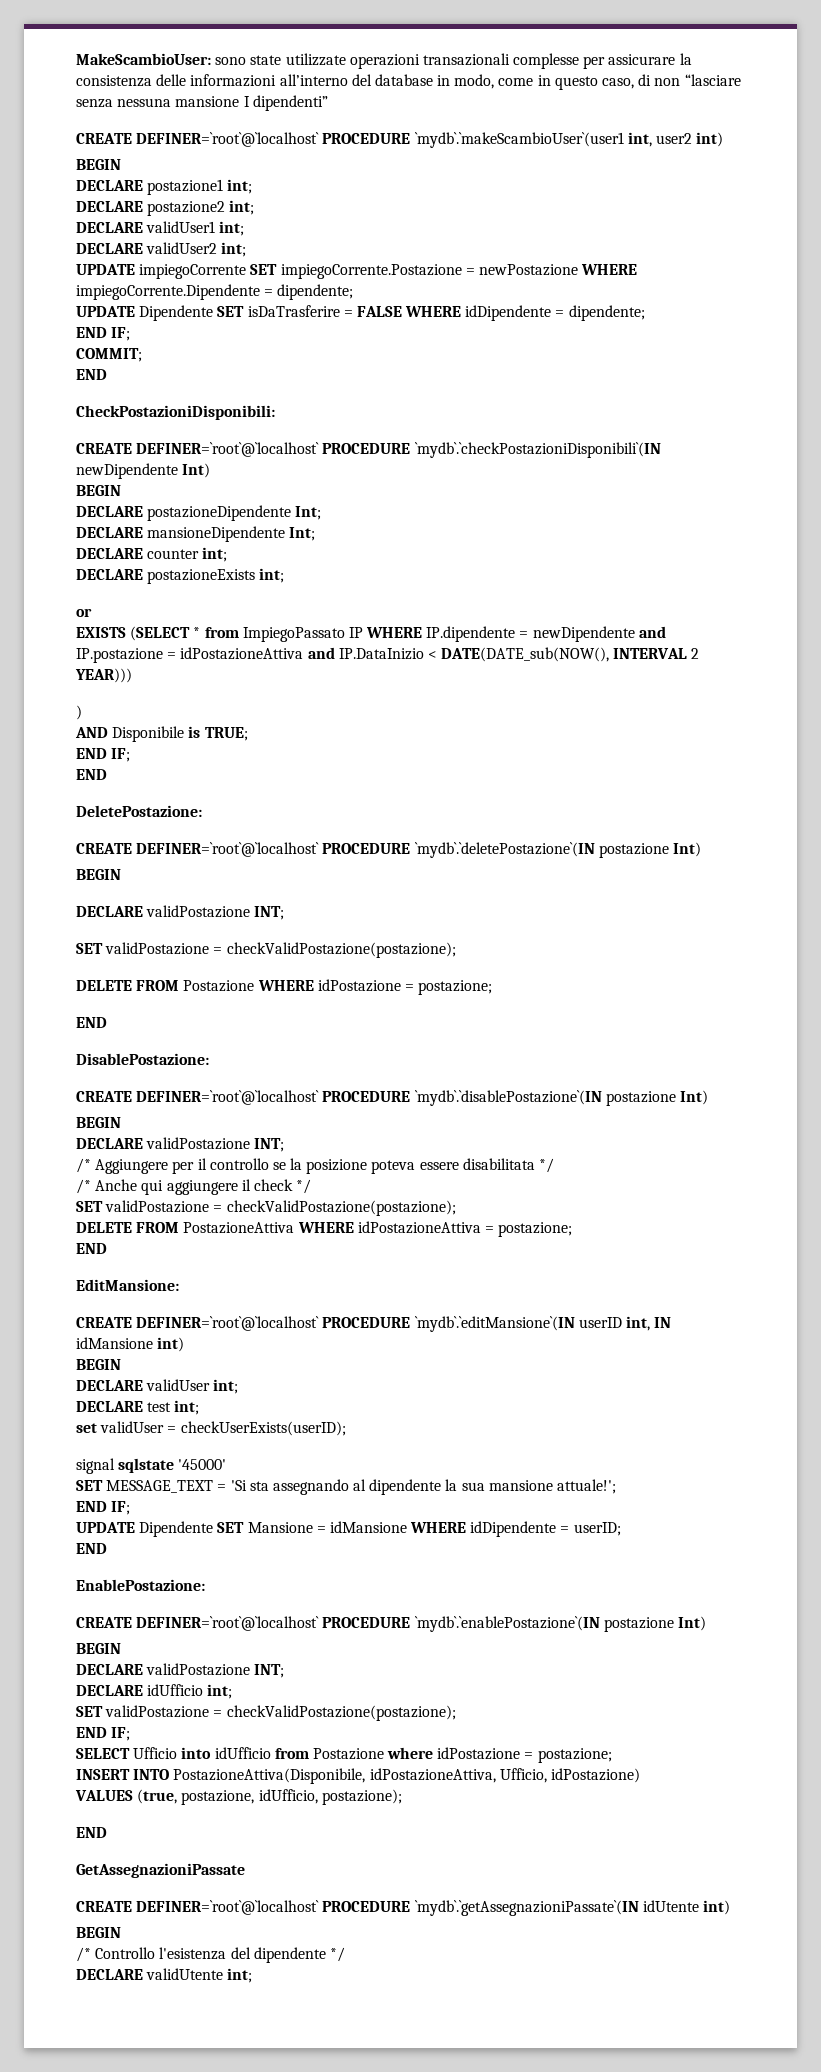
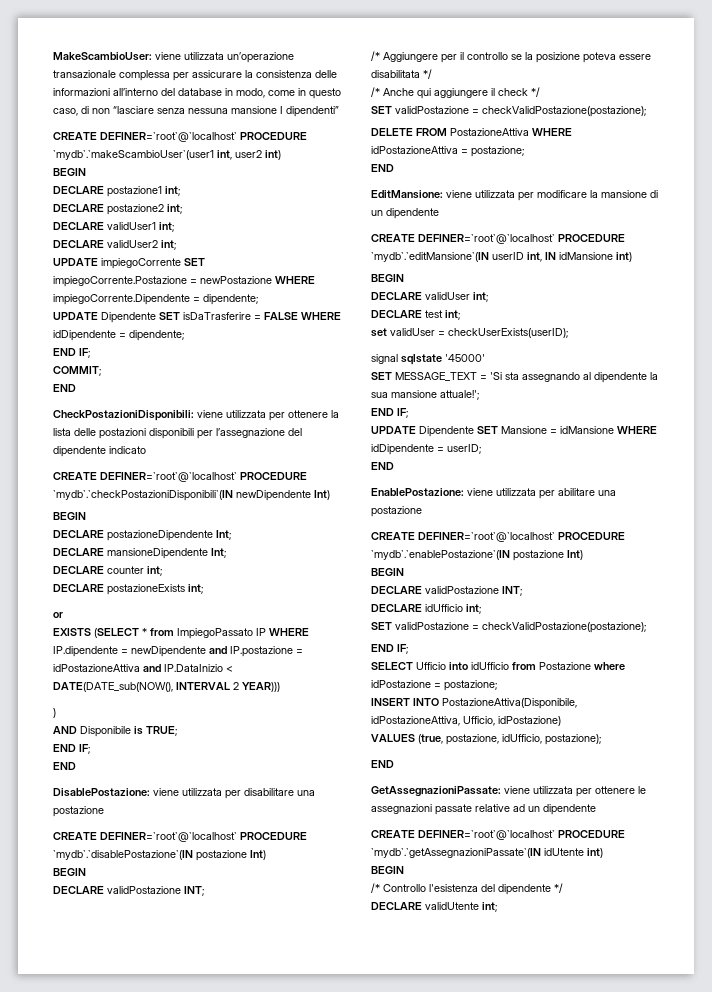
- MakeScambioUser: sono state utilizzate operazioni transazionali complesse per assicurare la consistenza delle informazioni all’interno del database in modo, come in questo caso, di non “lasciare senza nessuna mansione I dipendenti”
+ MakeScambioUser: viene utilizzata un’operazione transazionale complessa per assicurare la consistenza delle informazioni all’interno del database in modo, come in questo caso, di non “lasciare senza nessuna mansione I dipendenti”
- CheckPostazioniDisponibili:
+ CheckPostazioniDisponibili: viene utilizzata per ottenere la lista delle postazioni disponibili per l’assegnazione del dipendente indicato
- DeletePostazione:
- CREATE DEFINER=`root`@`localhost` PROCEDURE `mydb`.`deletePostazione`(IN postazione Int)
- BEGIN
- DECLARE validPostazione INT;
- SET validPostazione = checkValidPostazione(postazione);
- DELETE FROM Postazione WHERE idPostazione = postazione;
- END
- DisablePostazione:
+ DisablePostazione: viene utilizzata per disabilitare una postazione
- EditMansione:
+ EditMansione: viene utilizzata per modificare la mansione di un dipendente
- EnablePostazione:
+ EnablePostazione: viene utilizzata per abilitare una postazione
- GetAssegnazioniPassate
+ GetAssegnazioniPassate: viene utilizzata per ottenere le assegnazioni passate relative ad un dipendente

